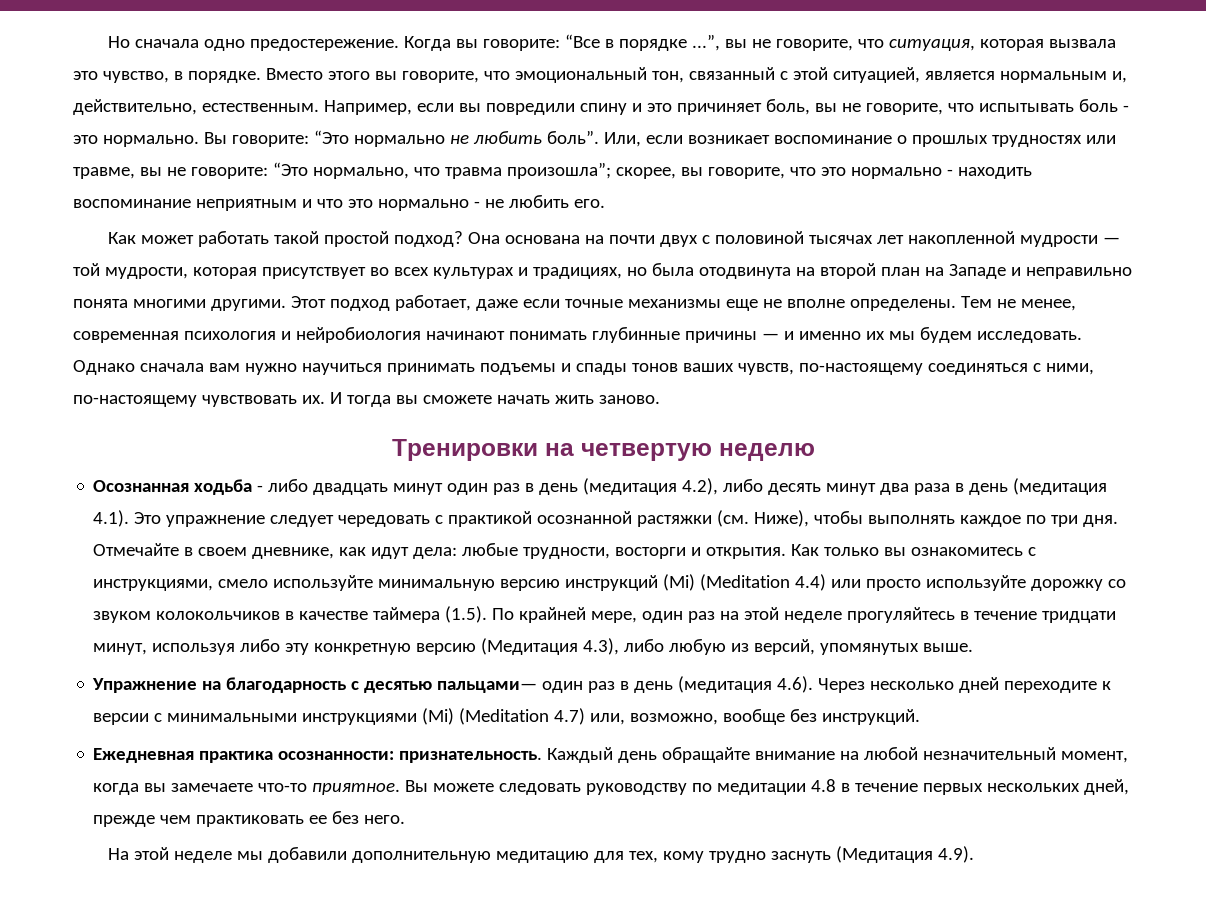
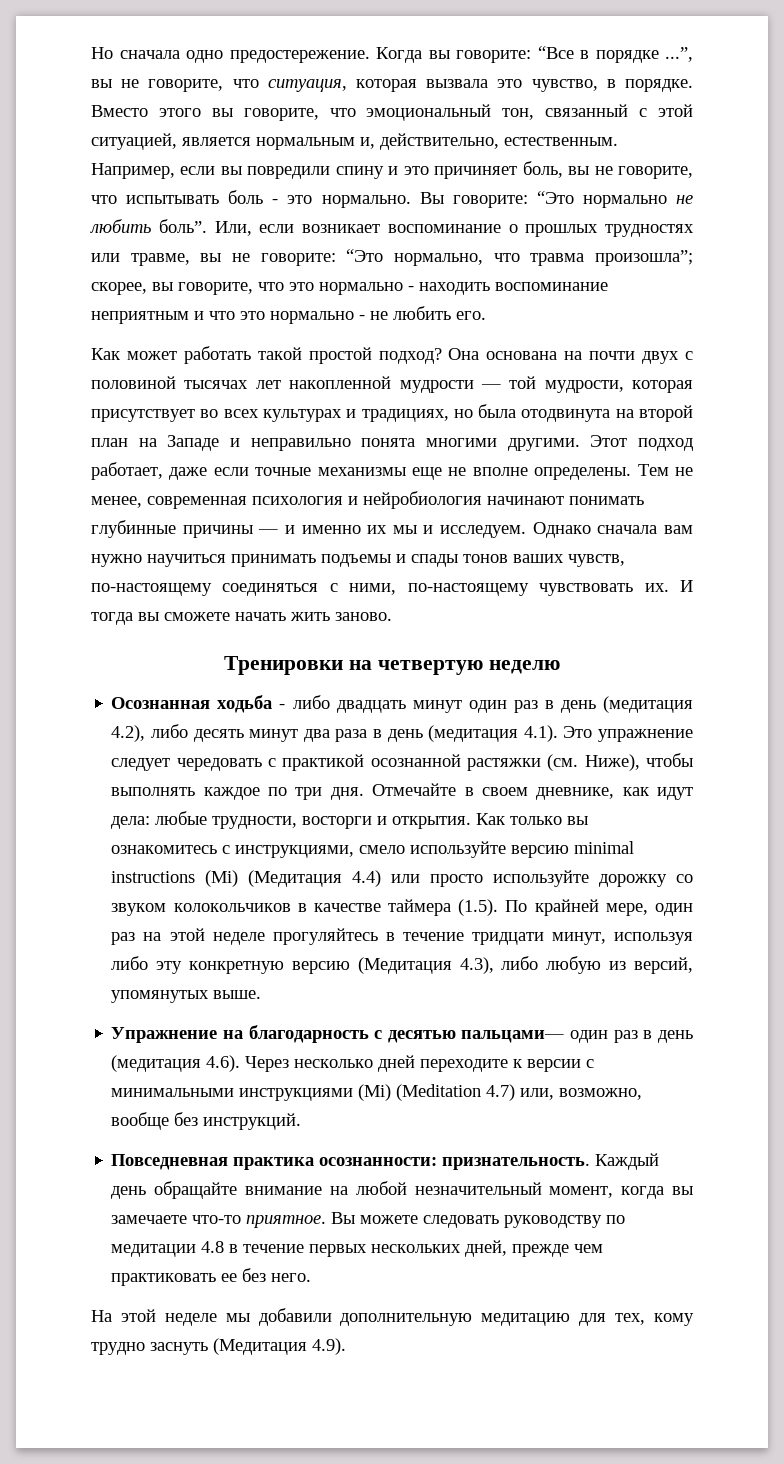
- Тем не менее, современная психология и нейробиология начинают понимать глубинные причины — и именно их мы будем исследовать.
+ Тем не менее, современная психология и нейробиология начинают понимать глубинные причины — и именно их мы и исследуем.
- Как только вы ознакомитесь с инструкциями, смело используйте минимальную версию инструкций (Mi) (Meditation 4.4) или просто используйте дорожку со звуком колокольчиков в качестве таймера (1.5). По крайней мере, один раз на этой неделе прогуляйтесь в течение тридцати минут, используя либо эту конкретную версию (Медитация 4.3), либо любую из версий, упомянутых выше.
+ Как только вы ознакомитесь с инструкциями, смело используйте версию minimal instructions (Mi) (Медитация 4.4) или просто используйте дорожку со звуком колокольчиков в качестве таймера (1.5). По крайней мере, один раз на этой неделе прогуляйтесь в течение тридцати минут, используя либо эту конкретную версию (Медитация 4.3), либо любую из версий, упомянутых выше.
- Ежедневная практика осознанности: признательность.
+ Повседневная практика осознанности: признательность.

